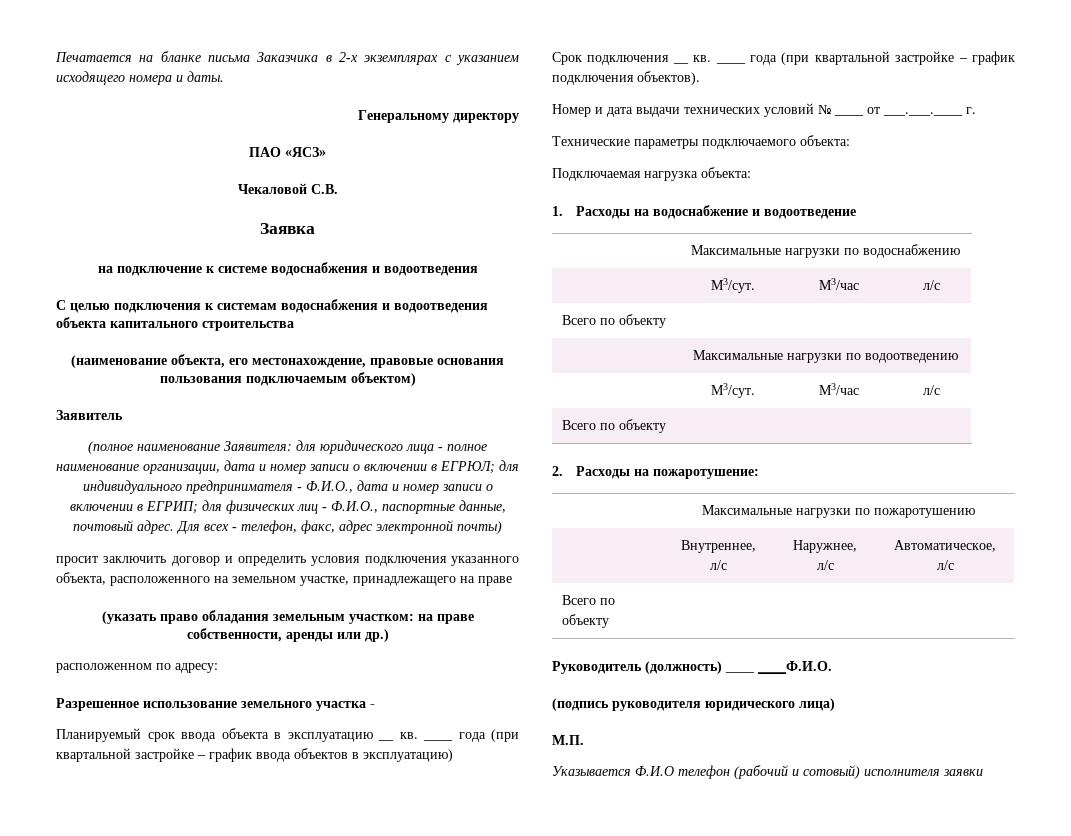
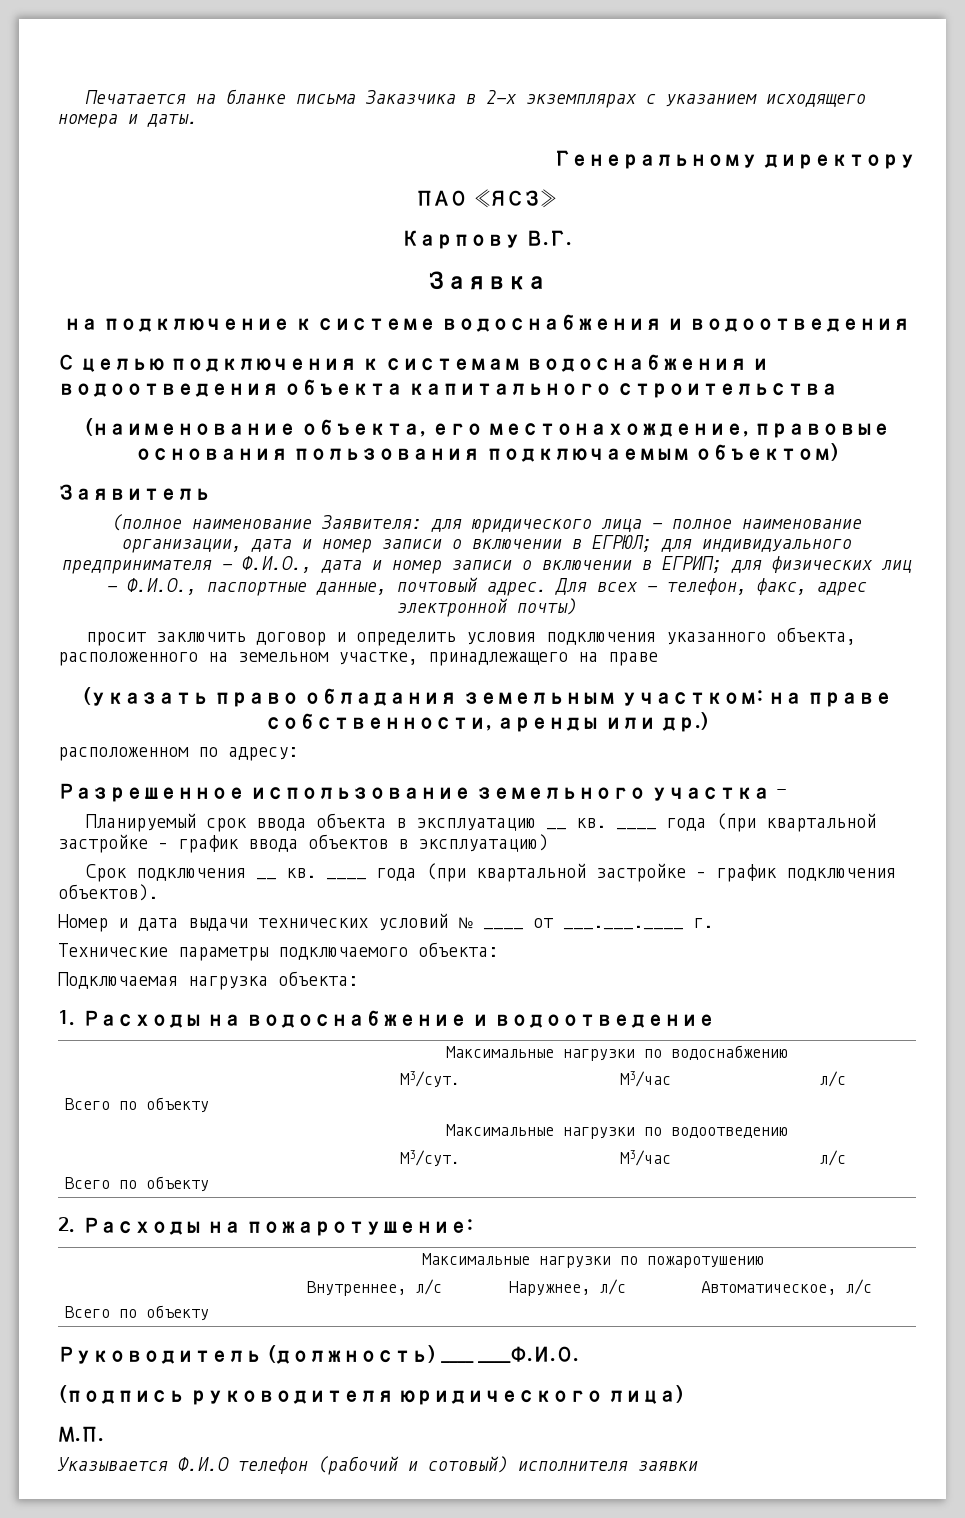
- Чекаловой С.В.
+ Карпову В.Г.

